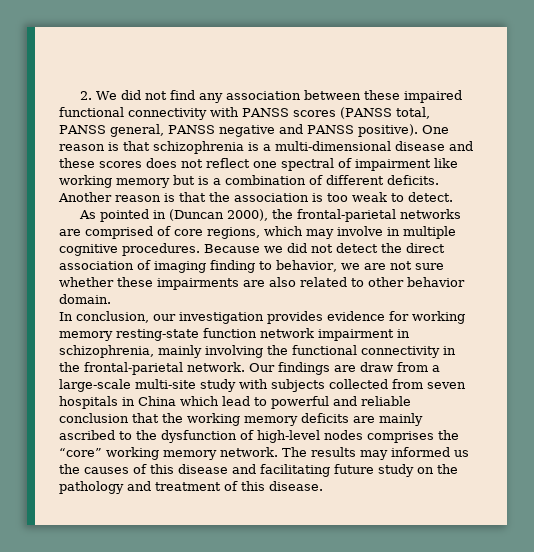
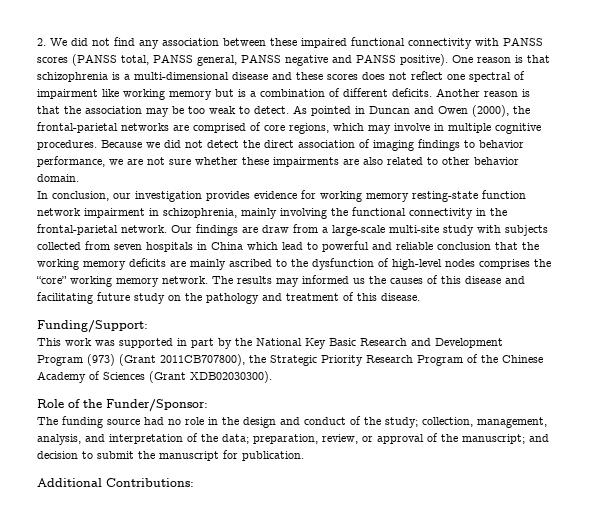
- Another reason is that the association is too weak to detect.
- As pointed in (Duncan 2000), the frontal-parietal networks are comprised of core regions, which may involve in multiple cognitive procedures.
+ Another reason is that the association may be too weak to detect. As pointed in Duncan and Owen (2000), the frontal-parietal networks are comprised of core regions, which may involve in multiple cognitive procedures.
- Because we did not detect the direct association of imaging finding to behavior, we are not sure whether these impairments are also related to other behavior domain.
+ Because we did not detect the direct association of imaging findings to behavior performance, we are not sure whether these impairments are also related to other behavior domain.
+ Funding/Support:
+ This work was supported in part by the National Key Basic Research and Development Program (973) (Grant 2011CB707800), the Strategic Priority Research Program of the Chinese Academy of Sciences (Grant XDB02030300).
+ Role of the Funder/Sponsor:
+ The funding source had no role in the design and conduct of the study; collection, management, analysis, and interpretation of the data; preparation, review, or approval of the manuscript; and decision to submit the manuscript for publication.
+ Additional Contributions:

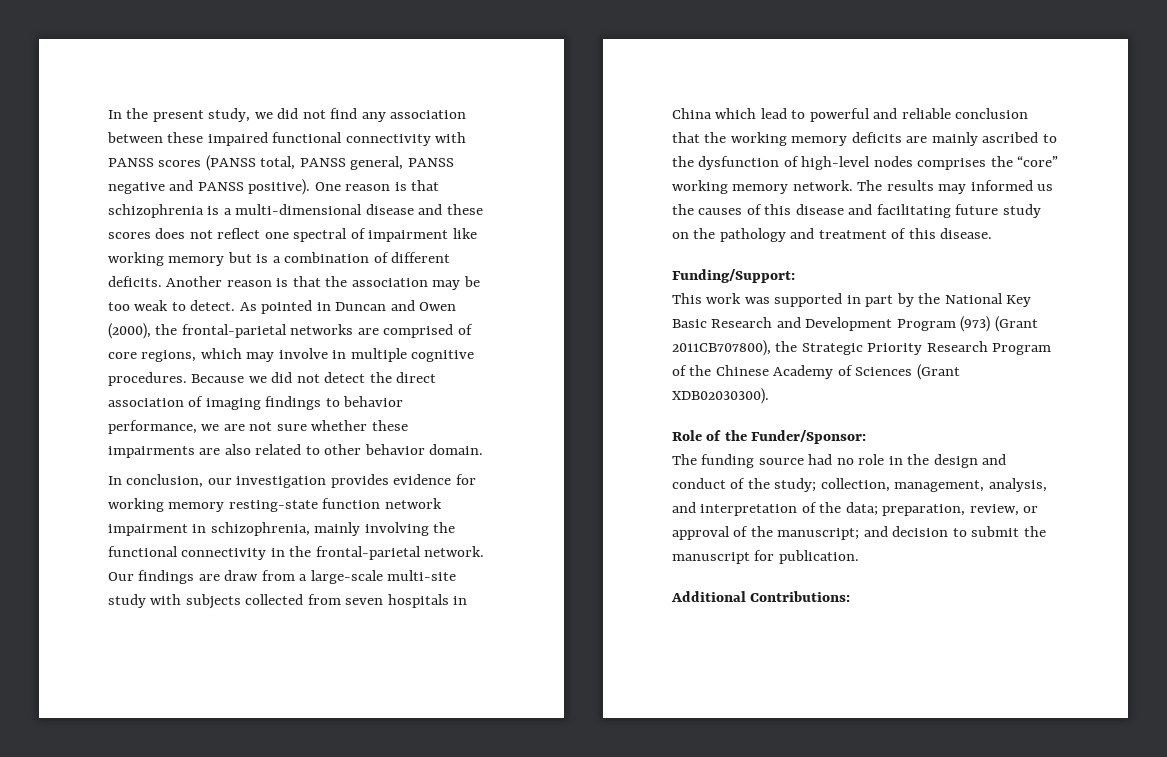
- 2. We did not find any association between these impaired functional connectivity with PANSS scores (PANSS total, PANSS general, PANSS negative and PANSS positive).
+ In the present study, we did not find any association between these impaired functional connectivity with PANSS scores (PANSS total, PANSS general, PANSS negative and PANSS positive).

